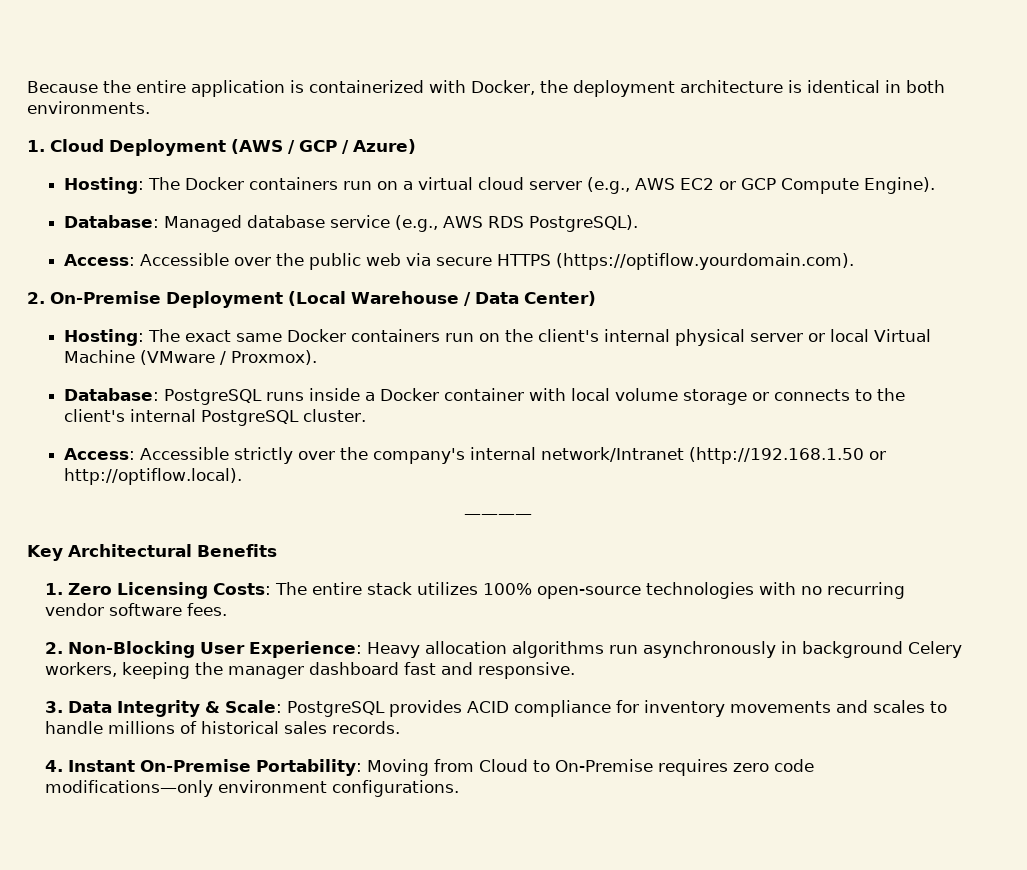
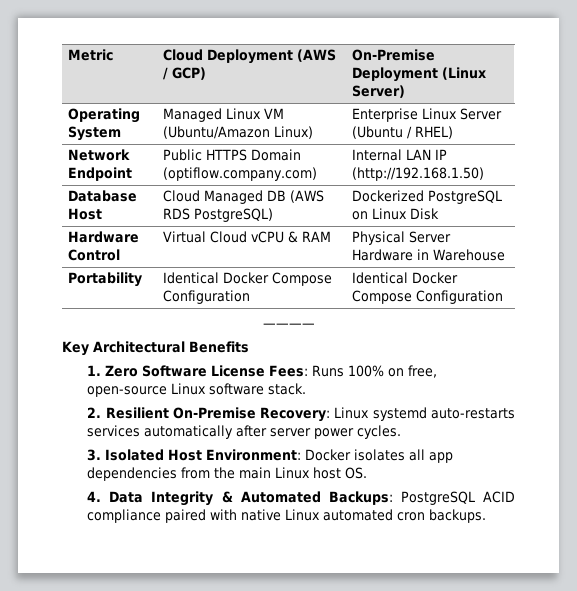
- Because the entire application is containerized with Docker, the deployment architecture is identical in both environments.
- 1. Cloud Deployment (AWS / GCP / Azure)
- Hosting: The Docker containers run on a virtual cloud server (e.g., AWS EC2 or GCP Compute Engine).
- Database: Managed database service (e.g., AWS RDS PostgreSQL).
- Access: Accessible over the public web via secure HTTPS (https://optiflow.yourdomain.com).
- 2. On-Premise Deployment (Local Warehouse / Data Center)
- Hosting: The exact same Docker containers run on the client's internal physical server or local Virtual Machine (VMware / Proxmox).
- Database: PostgreSQL runs inside a Docker container with local volume storage or connects to the client's internal PostgreSQL cluster.
- Access: Accessible strictly over the company's internal network/Intranet (http://192.168.1.50 or http://optiflow.local).
+ Metric | Cloud Deployment (AWS / GCP) | On-Premise Deployment (Linux Server)
+ Operating System | Managed Linux VM (Ubuntu/Amazon Linux) | Enterprise Linux Server (Ubuntu / RHEL)
+ Network Endpoint | Public HTTPS Domain (optiflow.company.com) | Internal LAN IP (http://192.168.1.50)
+ Database Host | Cloud Managed DB (AWS RDS PostgreSQL) | Dockerized PostgreSQL on Linux Disk
+ Hardware Control | Virtual Cloud vCPU & RAM | Physical Server Hardware in Warehouse
+ Portability | Identical Docker Compose Configuration | Identical Docker Compose Configuration
- 1. Zero Licensing Costs: The entire stack utilizes 100% open-source technologies with no recurring vendor software fees.
- 2. Non-Blocking User Experience: Heavy allocation algorithms run asynchronously in background Celery workers, keeping the manager dashboard fast and responsive.
- 3. Data Integrity & Scale: PostgreSQL provides ACID compliance for inventory movements and scales to handle millions of historical sales records.
- 4. Instant On-Premise Portability: Moving from Cloud to On-Premise requires zero code modifications—only environment configurations.
+ 1. Zero Software License Fees: Runs 100% on free, open-source Linux software stack.
+ 2. Resilient On-Premise Recovery: Linux systemd auto-restarts services automatically after server power cycles.
+ 3. Isolated Host Environment: Docker isolates all app dependencies from the main Linux host OS.
+ 4. Data Integrity & Automated Backups: PostgreSQL ACID compliance paired with native Linux automated cron backups.

